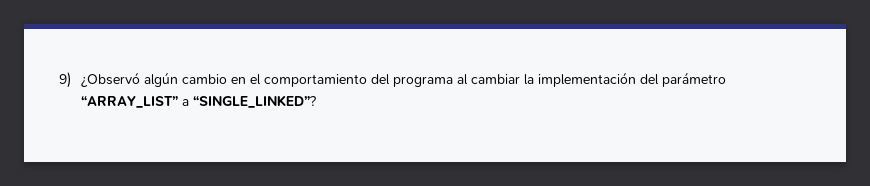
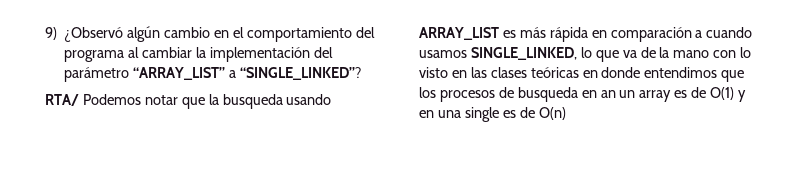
+ RTA/ Podemos notar que la busqueda usando ARRAY_LIST es más rápida en comparación a cuando usamos SINGLE_LINKED, lo que va de la mano con lo visto en las clases teóricas en donde entendimos que los procesos de busqueda en an un array es de O(1) y en una single es de O(n)

